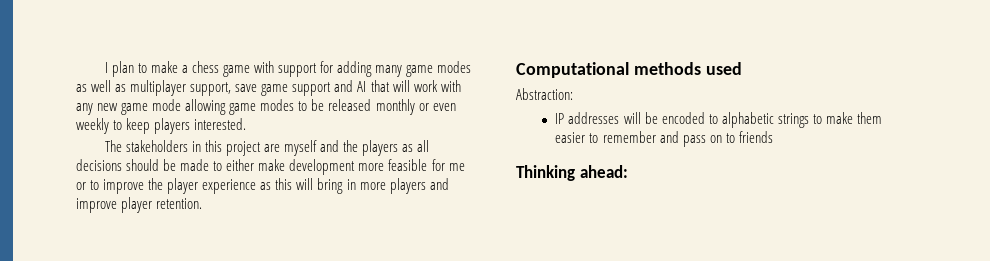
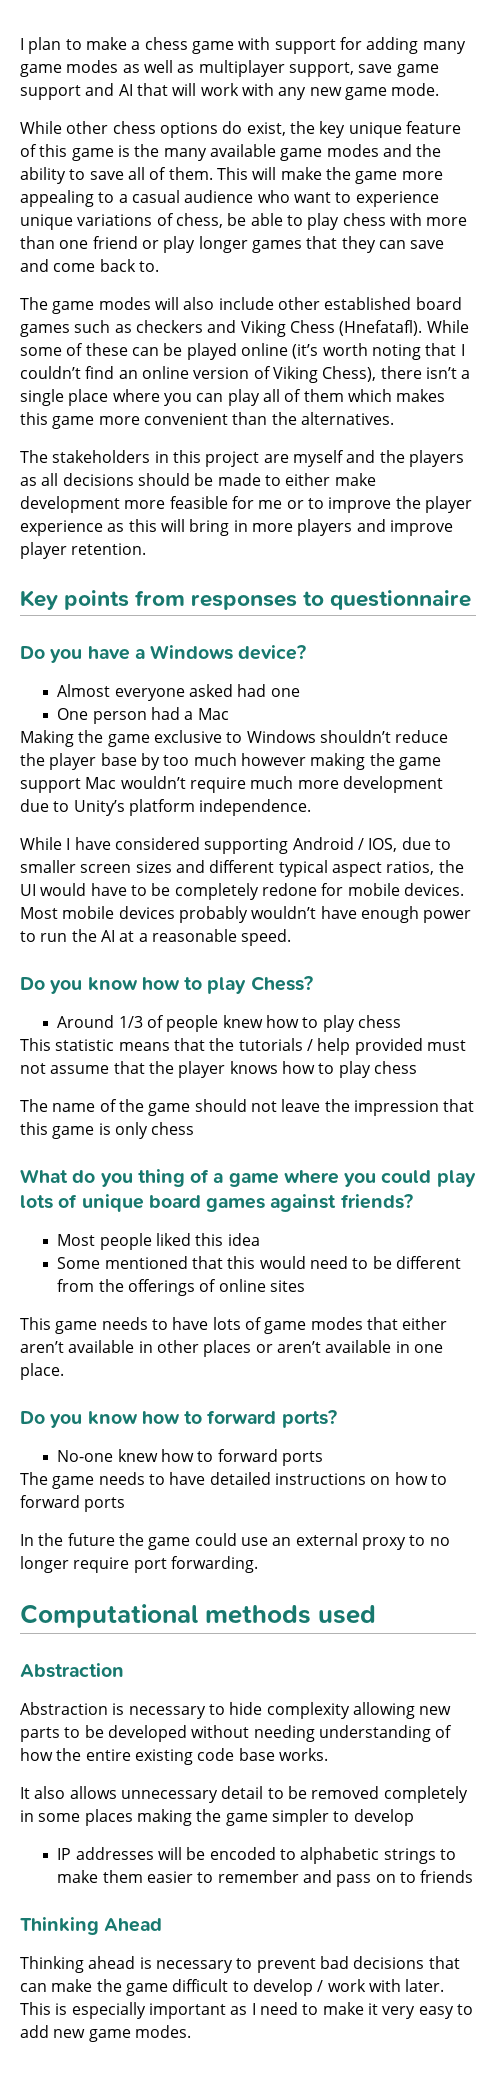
- I plan to make a chess game with support for adding many game modes as well as multiplayer support, save game support and AI that will work with any new game mode allowing game modes to be released monthly or even weekly to keep players interested.
+ I plan to make a chess game with support for adding many game modes as well as multiplayer support, save game support and AI that will work with any new game mode.
+ While other chess options do exist, the key unique feature of this game is the many available game modes and the ability to save all of them. This will make the game more appealing to a casual audience who want to experience unique variations of chess, be able to play chess with more than one friend or play longer games that they can save and come back to.
+ The game modes will also include other established board games such as checkers and Viking Chess (Hnefatafl). While some of these can be played online (it’s worth noting that I couldn’t find an online version of Viking Chess), there isn’t a single place where you can play all of them which makes this game more convenient than the alternatives.
+ Key points from responses to questionnaire
+ Do you have a Windows device?
+ Almost everyone asked had one
+ One person had a Mac
+ Making the game exclusive to Windows shouldn’t reduce the player base by too much however making the game support Mac wouldn’t require much more development due to Unity’s platform independence.
+ While I have considered supporting Android / IOS, due to smaller screen sizes and different typical aspect ratios, the UI would have to be completely redone for mobile devices. Most mobile devices probably wouldn’t have enough power to run the AI at a reasonable speed.
+ Do you know how to play Chess?
+ Around 1/3 of people knew how to play chess
+ This statistic means that the tutorials / help provided must not assume that the player knows how to play chess
+ The name of the game should not leave the impression that this game is only chess
+ What do you thing of a game where you could play lots of unique board games against friends?
+ Most people liked this idea
+ Some mentioned that this would need to be different from the offerings of online sites
+ This game needs to have lots of game modes that either aren’t available in other places or aren’t available in one place.
+ Do you know how to forward ports?
+ No-one knew how to forward ports
+ The game needs to have detailed instructions on how to forward ports
+ In the future the game could use an external proxy to no longer require port forwarding.
  Computational methods used
- Abstraction:
+ Abstraction
+ Abstraction is necessary to hide complexity allowing new parts to be developed without needing understanding of how the entire existing code base works.
+ It also allows unnecessary detail to be removed completely in some places making the game simpler to develop
- Thinking ahead:
+ Thinking Ahead
+ Thinking ahead is necessary to prevent bad decisions that can make the game difficult to develop / work with later. This is especially important as I need to make it very easy to add new game modes.

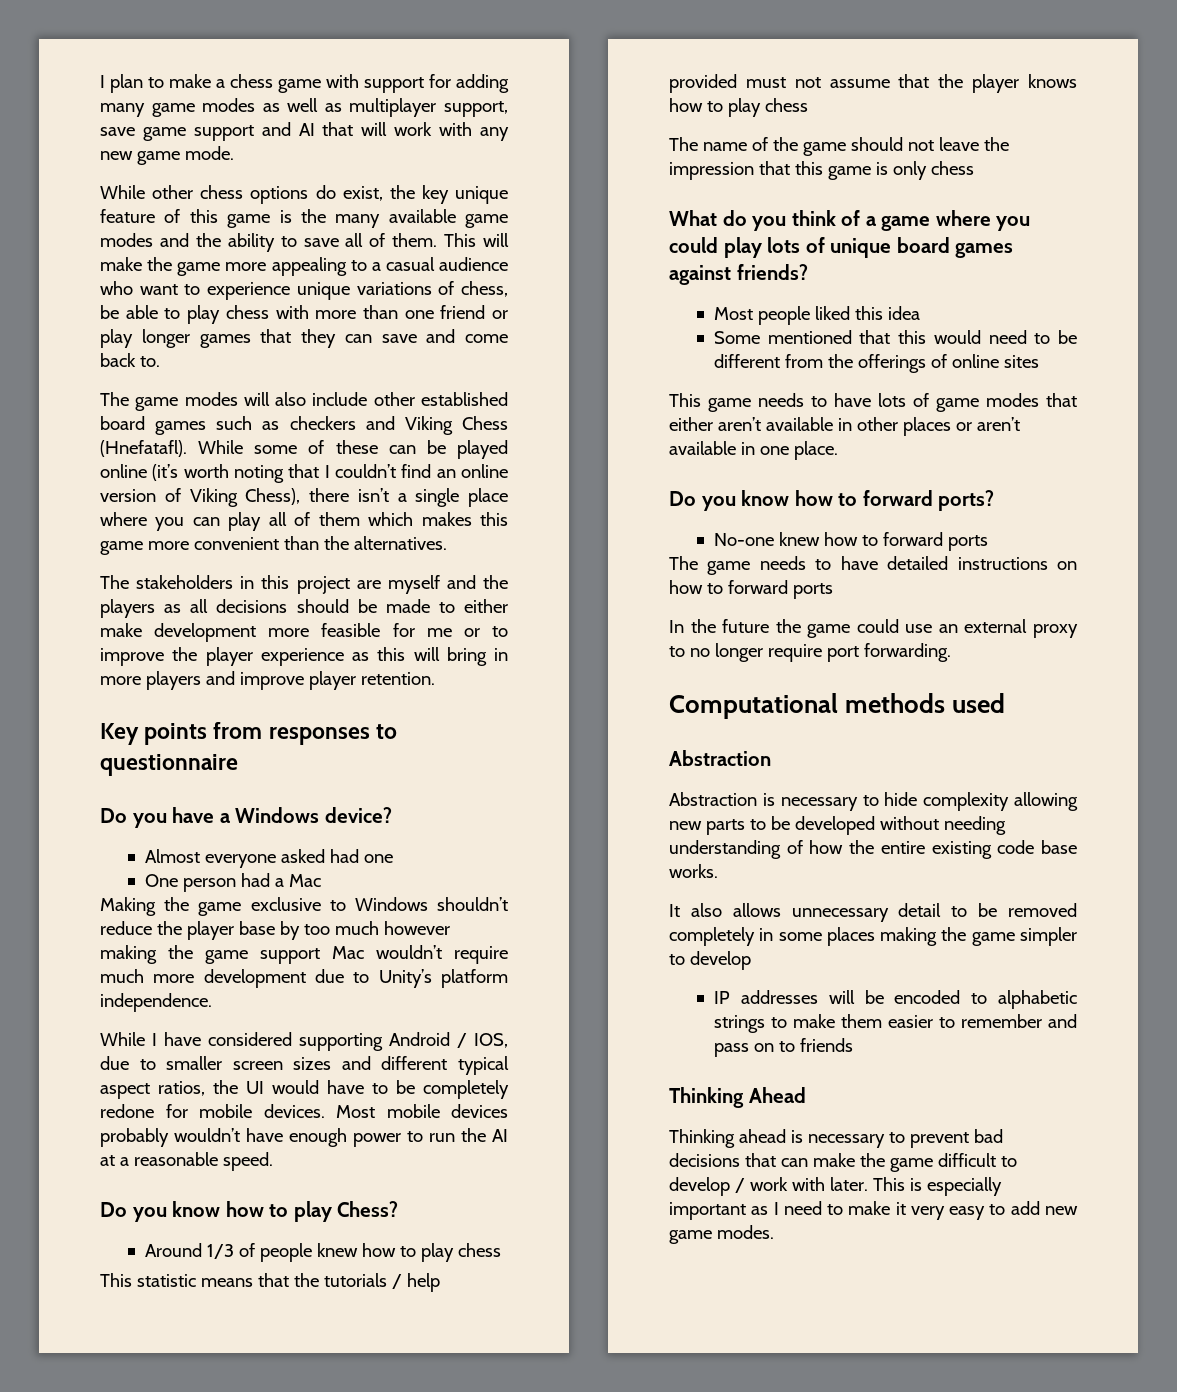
- What do you thing of a game where you could play lots of unique board games against friends?
+ What do you think of a game where you could play lots of unique board games against friends?

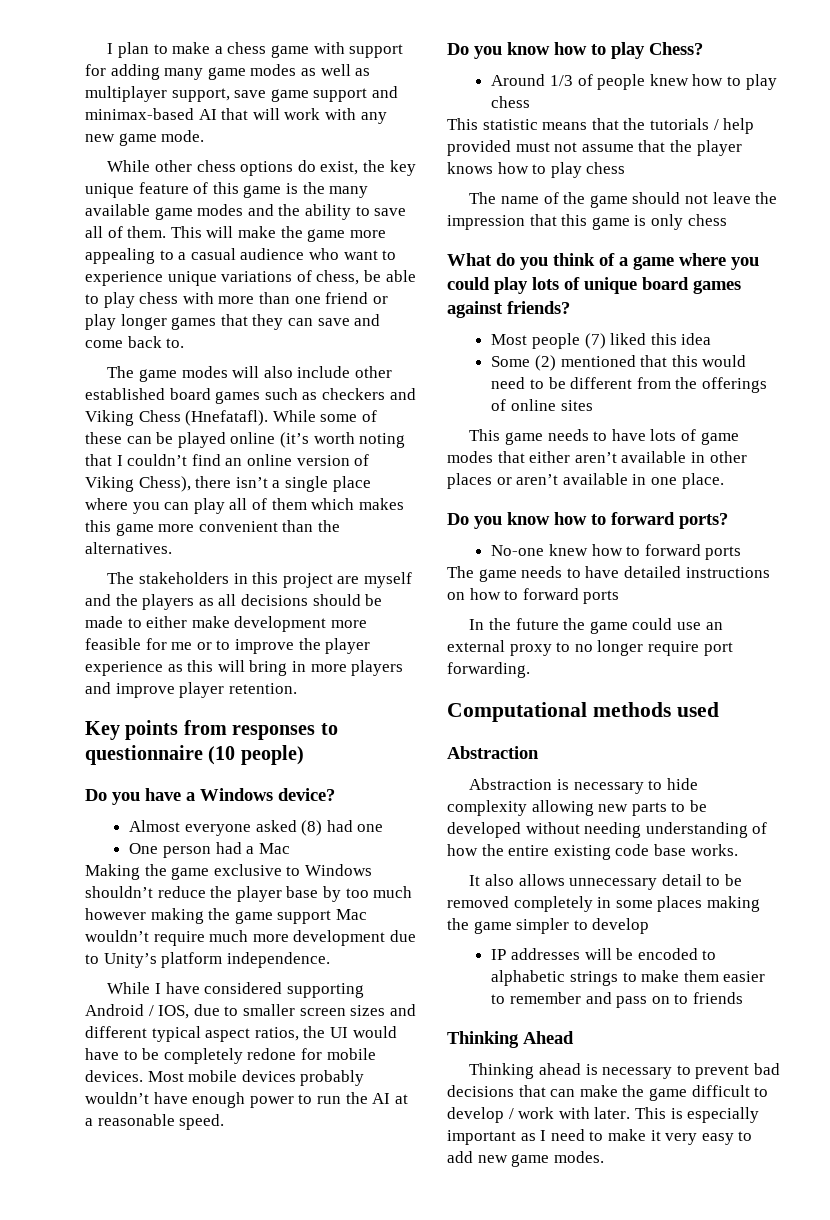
- I plan to make a chess game with support for adding many game modes as well as multiplayer support, save game support and AI that will work with any new game mode.
+ I plan to make a chess game with support for adding many game modes as well as multiplayer support, save game support and minimax-based AI that will work with any new game mode.
- Key points from responses to questionnaire
+ Key points from responses to questionnaire (10 people)
- Almost everyone asked had one
+ Almost everyone asked (8) had one
- Most people liked this idea
+ Most people (7) liked this idea
- Some mentioned that this would need to be different from the offerings of online sites
+ Some (2) mentioned that this would need to be different from the offerings of online sites

